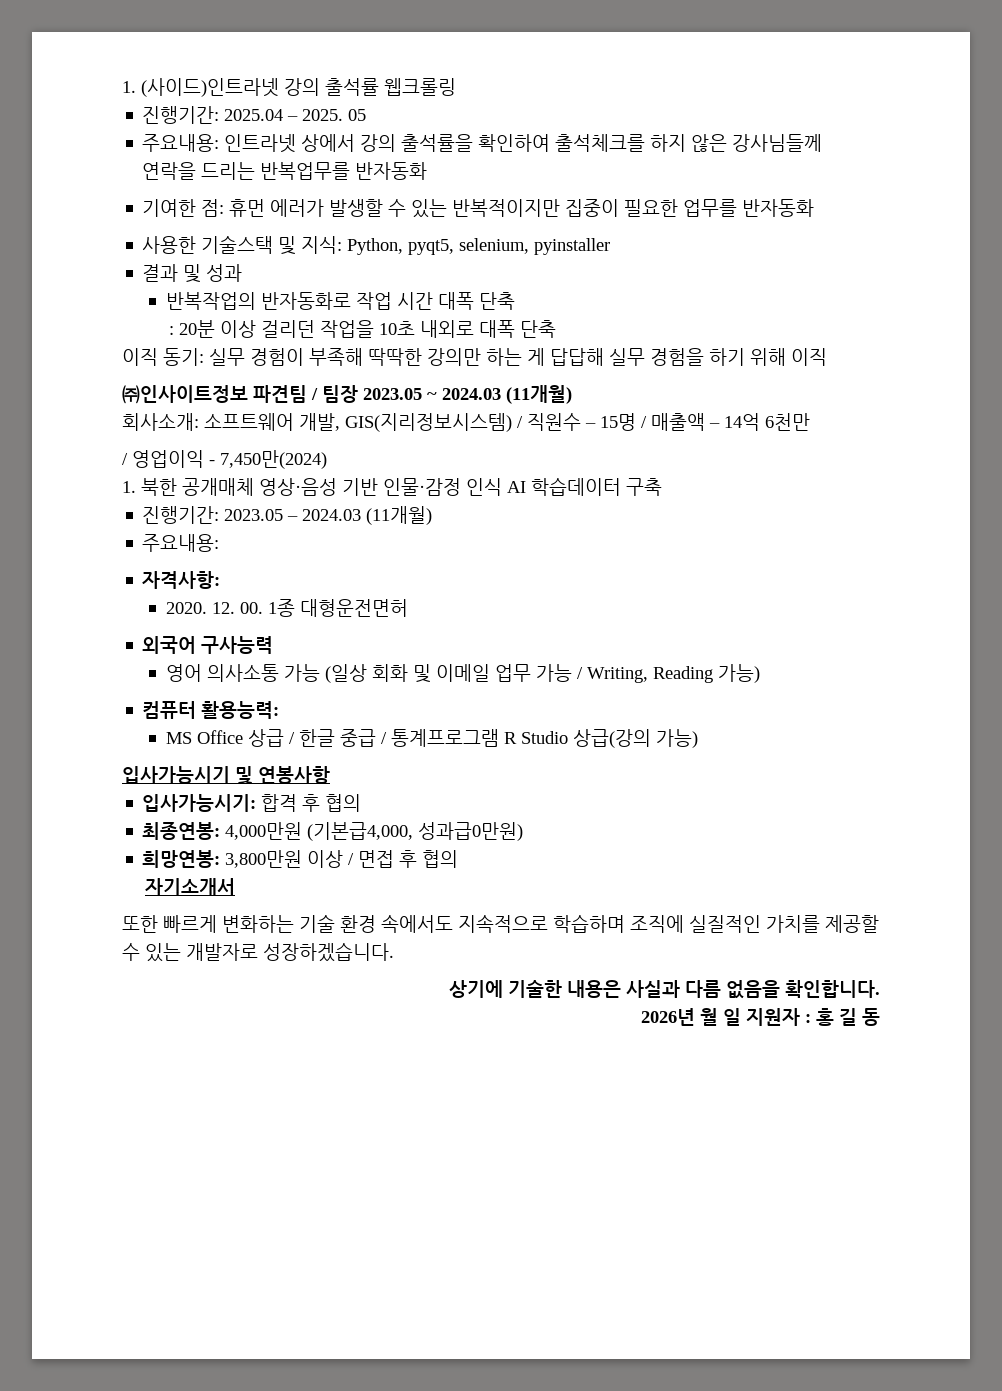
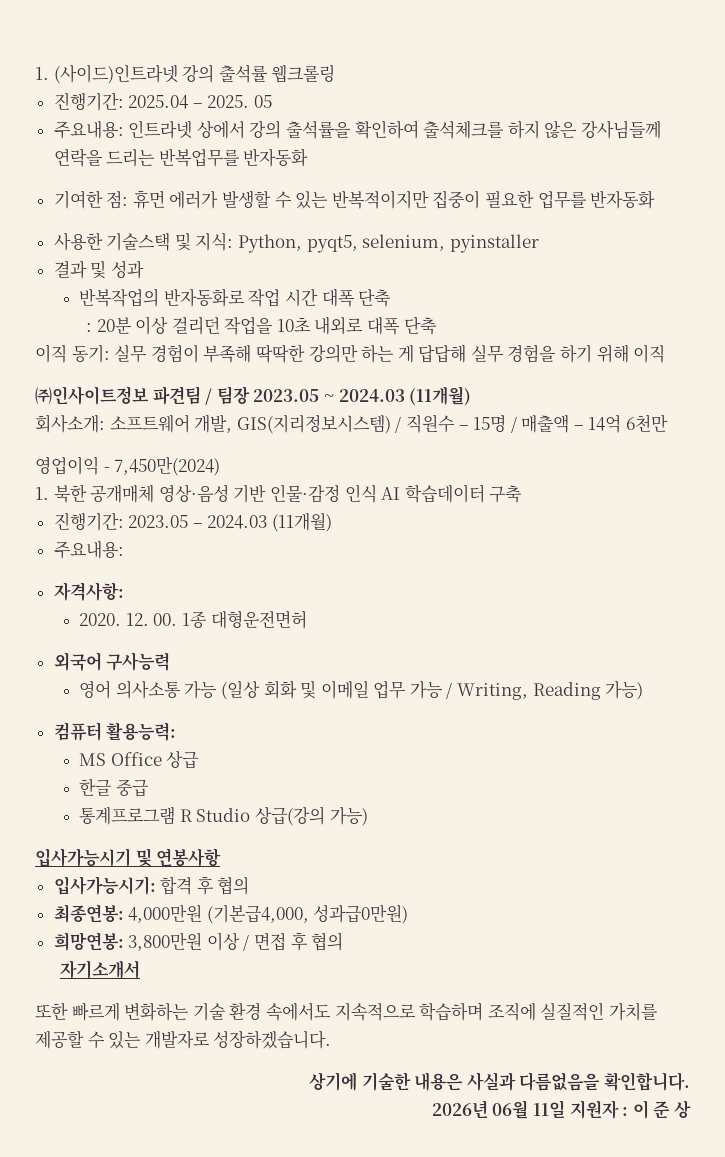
- / 영업이익 - 7,450만(2024)
+ 영업이익 - 7,450만(2024)
- MS Office 상급 / 한글 중급 / 통계프로그램 R Studio 상급(강의 가능)
+ MS Office 상급
+ 한글 중급
+ 통계프로그램 R Studio 상급(강의 가능)
- 상기에 기술한 내용은 사실과 다름 없음을 확인합니다.
+ 상기에 기술한 내용은 사실과 다름없음을 확인합니다.
- 2026년 월 일 지원자 : 홍 길 동
+ 2026년 06월 11일 지원자 : 이 준 상

